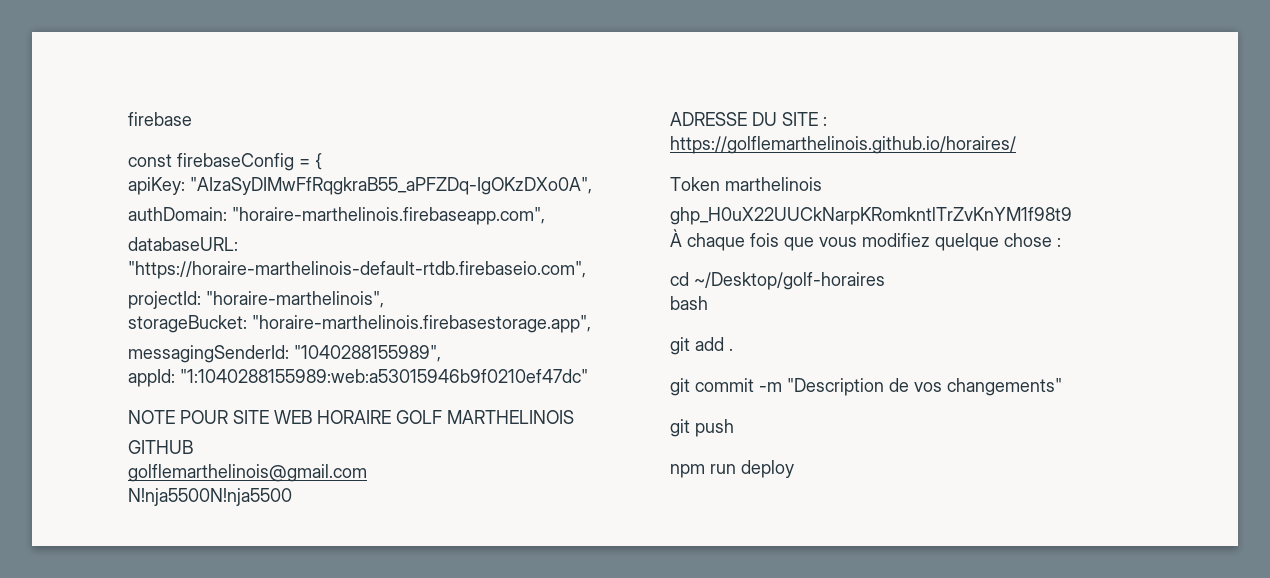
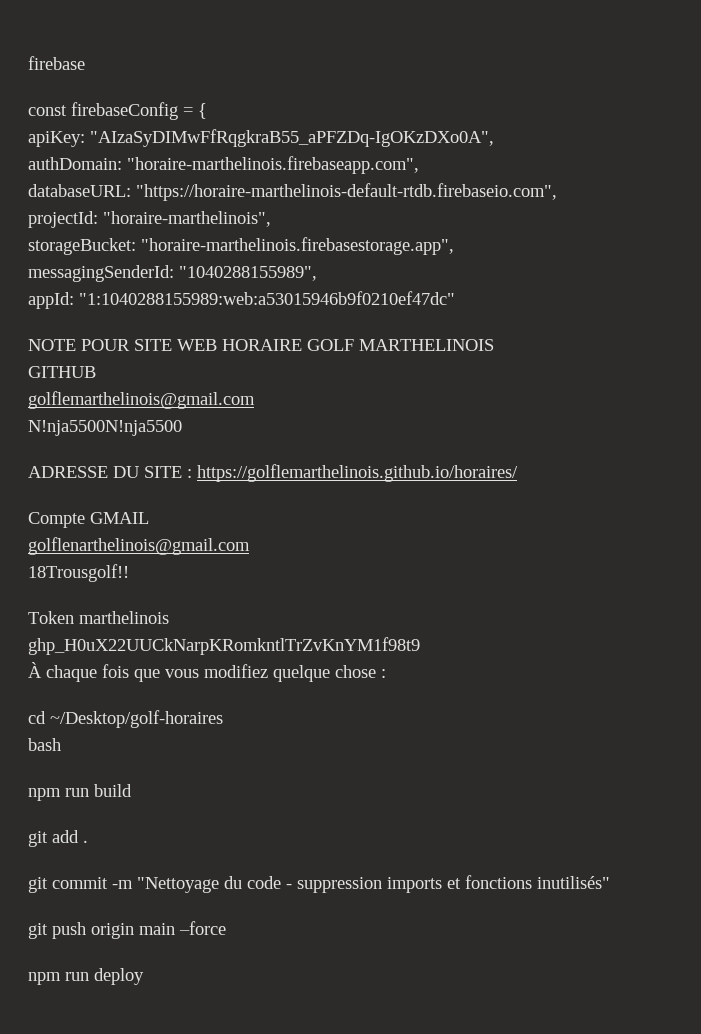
+ Compte GMAIL
+ golflenarthelinois@gmail.com
+ 18Trousgolf!!
+ npm run build
- git commit -m "Description de vos changements"
+ git commit -m "Nettoyage du code - suppression imports et fonctions inutilisés"
- git push
+ git push origin main –force

